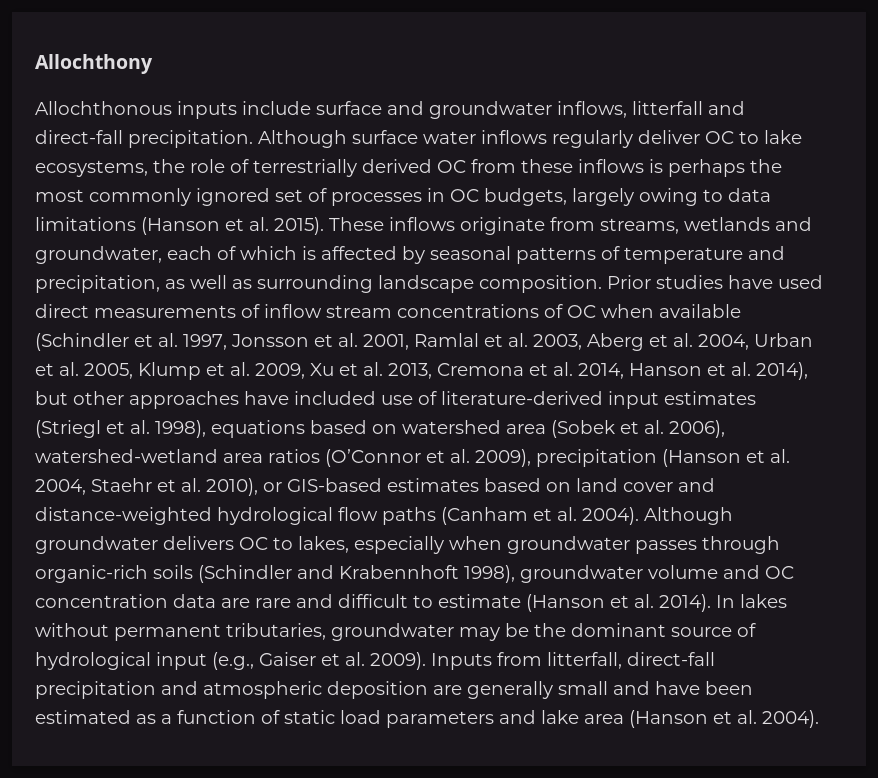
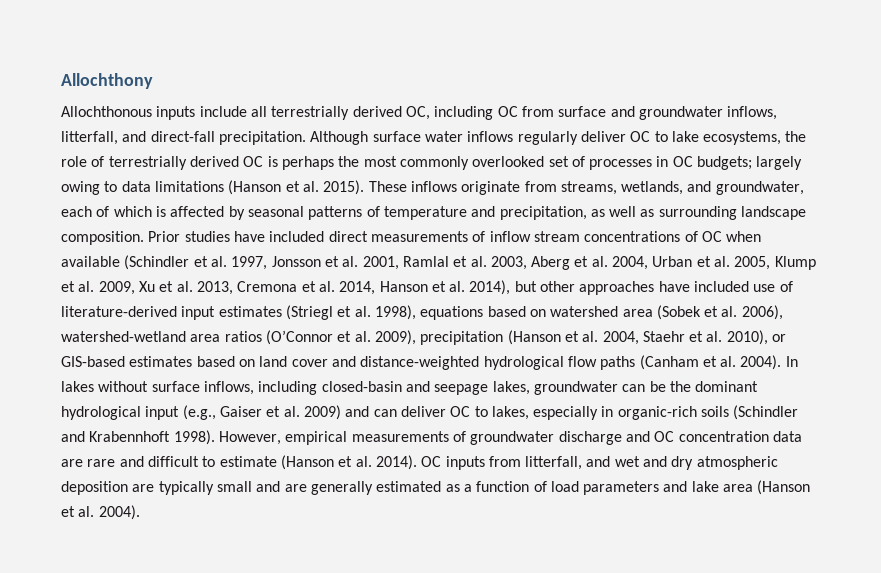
- Allochthonous inputs include surface and groundwater inflows, litterfall and direct-fall precipitation.
+ Allochthonous inputs include all terrestrially derived OC, including OC from surface and groundwater inflows, litterfall, and direct-fall precipitation.
- Although surface water inflows regularly deliver OC to lake ecosystems, the role of terrestrially derived OC from these inflows is perhaps the most commonly ignored set of processes in OC budgets, largely owing to data limitations (Hanson et al. 2015).
+ Although surface water inflows regularly deliver OC to lake ecosystems, the role of terrestrially derived OC is perhaps the most commonly overlooked set of processes in OC budgets; largely owing to data limitations (Hanson et al. 2015).
- These inflows originate from streams, wetlands and groundwater, each of which is affected by seasonal patterns of temperature and precipitation, as well as surrounding landscape composition.
+ These inflows originate from streams, wetlands, and groundwater, each of which is affected by seasonal patterns of temperature and precipitation, as well as surrounding landscape composition.
- Prior studies have used direct measurements of inflow stream concentrations of OC when available (Schindler et al. 1997, Jonsson et al. 2001, Ramlal et al. 2003, Aberg et al. 2004, Urban et al. 2005, Klump et al. 2009, Xu et al. 2013, Cremona et al. 2014, Hanson et al. 2014), but other approaches have included use of literature-derived input estimates (Striegl et al. 1998), equations based on watershed area (Sobek et al. 2006), watershed-wetland area ratios (O’Connor et al. 2009), precipitation (Hanson et al. 2004, Staehr et al. 2010), or GIS-based estimates based on land cover and distance-weighted hydrological flow paths (Canham et al. 2004).
+ Prior studies have included direct measurements of inflow stream concentrations of OC when available (Schindler et al. 1997, Jonsson et al. 2001, Ramlal et al. 2003, Aberg et al. 2004, Urban et al. 2005, Klump et al. 2009, Xu et al. 2013, Cremona et al. 2014, Hanson et al. 2014), but other approaches have included use of literature-derived input estimates (Striegl et al. 1998), equations based on watershed area (Sobek et al. 2006), watershed-wetland area ratios (O’Connor et al. 2009), precipitation (Hanson et al. 2004, Staehr et al. 2010), or GIS-based estimates based on land cover and distance-weighted hydrological flow paths (Canham et al. 2004).
- Although groundwater delivers OC to lakes, especially when groundwater passes through organic-rich soils (Schindler and Krabennhoft 1998), groundwater volume and OC concentration data are rare and difficult to estimate (Hanson et al. 2014).
+ In lakes without surface inflows, including closed-basin and seepage lakes, groundwater can be the dominant hydrological input (e.g., Gaiser et al. 2009) and can deliver OC to lakes, especially in organic-rich soils (Schindler and Krabennhoft 1998). However, empirical measurements of groundwater discharge and OC concentration data are rare and difficult to estimate (Hanson et al. 2014).
- In lakes without permanent tributaries, groundwater may be the dominant source of hydrological input (e.g., Gaiser et al. 2009). Inputs from litterfall, direct-fall precipitation and atmospheric deposition are generally small and have been estimated as a function of static load parameters and lake area (Hanson et al. 2004).
+ OC inputs from litterfall, and wet and dry atmospheric deposition are typically small and are generally estimated as a function of load parameters and lake area (Hanson et al. 2004).

